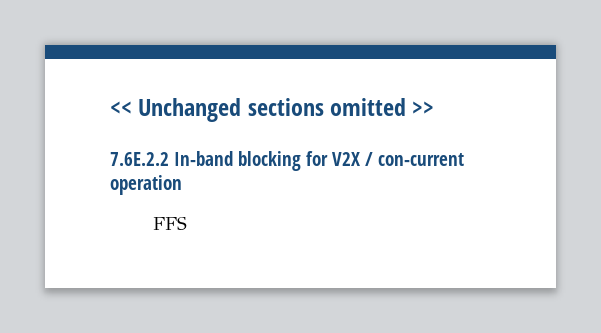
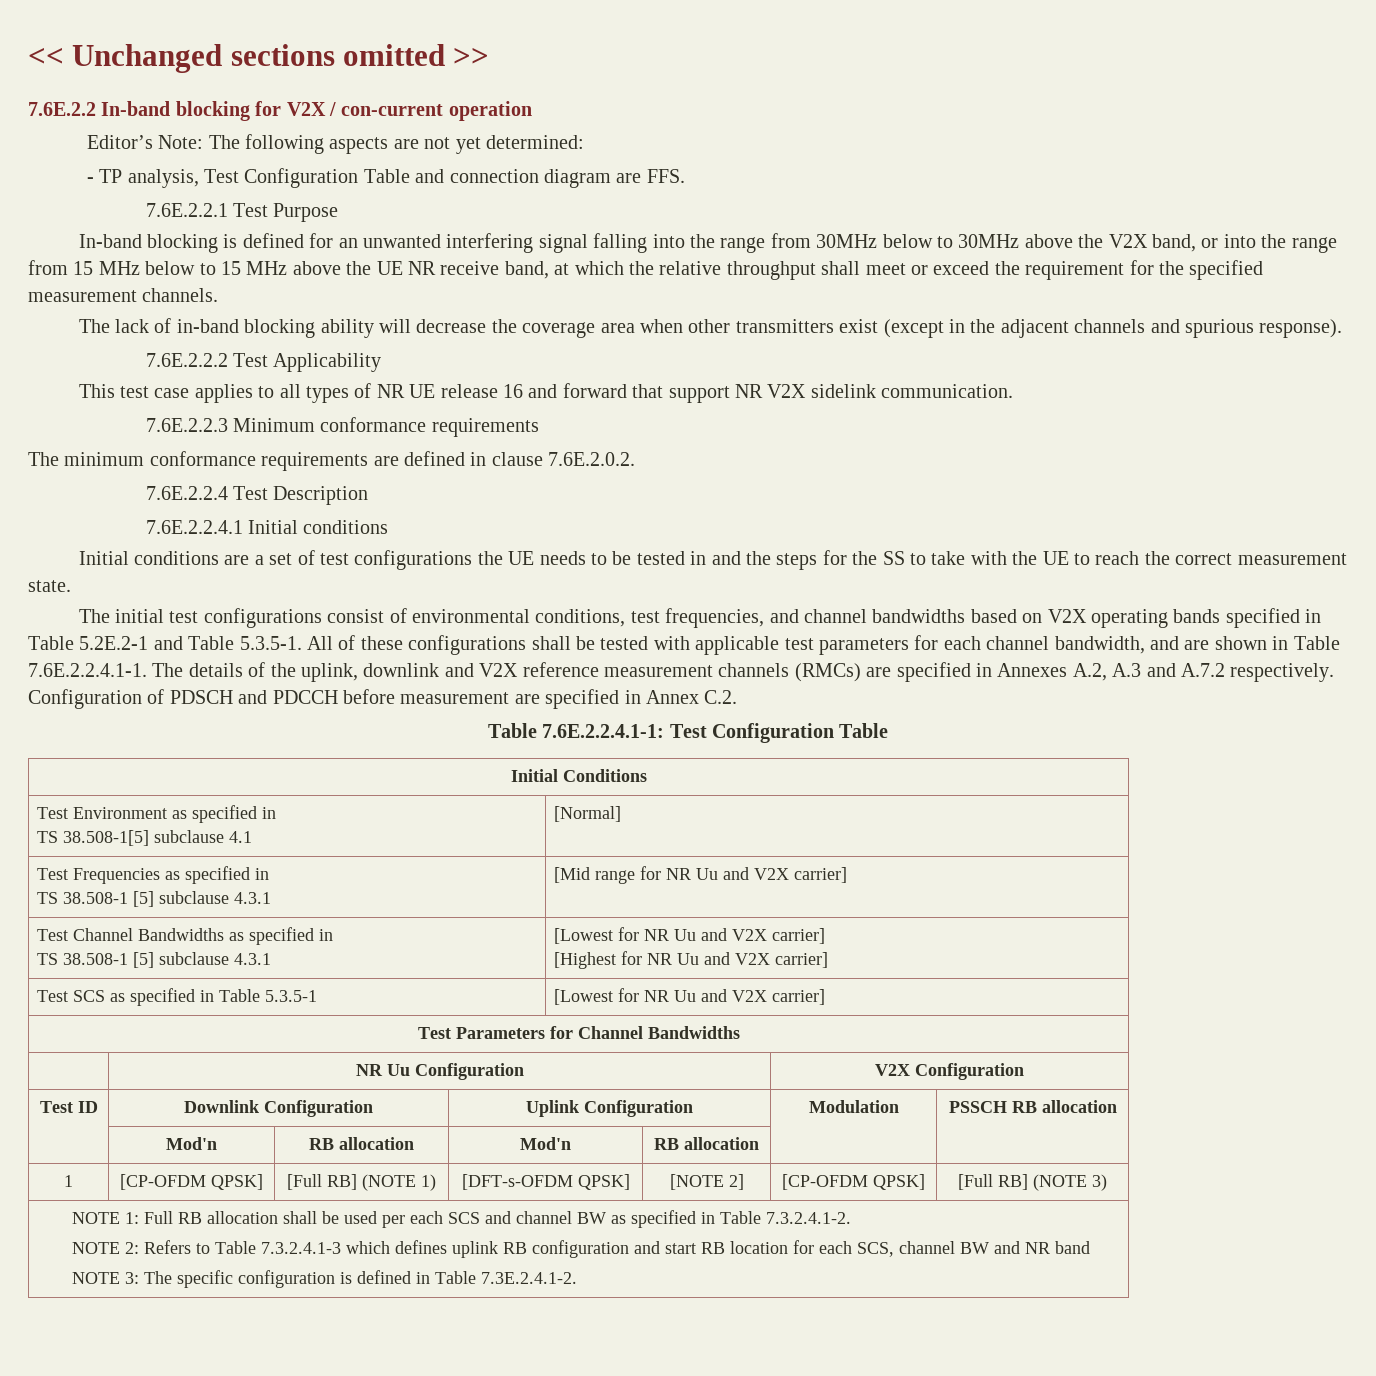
- FFS
+ Editor’s Note: The following aspects are not yet determined:
+ - TP analysis, Test Configuration Table and connection diagram are FFS.
+ 7.6E.2.2.1 Test Purpose
+ In-band blocking is defined for an unwanted interfering signal falling into the range from 30MHz below to 30MHz above the V2X band, or into the range from 15 MHz below to 15 MHz above the UE NR receive band, at which the relative throughput shall meet or exceed the requirement for the specified measurement channels.
+ The lack of in-band blocking ability will decrease the coverage area when other transmitters exist (except in the adjacent channels and spurious response).
+ 7.6E.2.2.2 Test Applicability
+ This test case applies to all types of NR UE release 16 and forward that support NR V2X sidelink communication.
+ 7.6E.2.2.3 Minimum conformance requirements
+ The minimum conformance requirements are defined in clause 7.6E.2.0.2.
+ 7.6E.2.2.4 Test Description
+ 7.6E.2.2.4.1 Initial conditions
+ Initial conditions are a set of test configurations the UE needs to be tested in and the steps for the SS to take with the UE to reach the correct measurement state.
+ The initial test configurations consist of environmental conditions, test frequencies, and channel bandwidths based on V2X operating bands specified in Table 5.2E.2-1 and Table 5.3.5-1. All of these configurations shall be tested with applicable test parameters for each channel bandwidth, and are shown in Table 7.6E.2.2.4.1-1. The details of the uplink, downlink and V2X reference measurement channels (RMCs) are specified in Annexes A.2, A.3 and A.7.2 respectively. Configuration of PDSCH and PDCCH before measurement are specified in Annex C.2.
+ Table 7.6E.2.2.4.1-1: Test Configuration Table
+ Initial Conditions
+ Test Environment as specified in
+ TS 38.508-1[5] subclause 4.1 | [Normal]
+ Test Frequencies as specified in
+ TS 38.508-1 [5] subclause 4.3.1 | [Mid range for NR Uu and V2X carrier]
+ Test Channel Bandwidths as specified in
+ TS 38.508-1 [5] subclause 4.3.1 | [Lowest for NR Uu and V2X carrier]
+ [Highest for NR Uu and V2X carrier]
+ Test SCS as specified in Table 5.3.5-1 | [Lowest for NR Uu and V2X carrier]
+ Test Parameters for Channel Bandwidths
+ | NR Uu Configuration | V2X Configuration
+ Test ID | Downlink Configuration | Uplink Configuration | Modulation | PSSCH RB allocation
+ | Mod'n | RB allocation | Mod'n | RB allocation | |
+ 1 | [CP-OFDM QPSK] | [Full RB] (NOTE 1) | [DFT-s-OFDM QPSK] | [NOTE 2] | [CP-OFDM QPSK] | [Full RB] (NOTE 3)
+ NOTE 1: Full RB allocation shall be used per each SCS and channel BW as specified in Table 7.3.2.4.1-2.
+ NOTE 2: Refers to Table 7.3.2.4.1-3 which defines uplink RB configuration and start RB location for each SCS, channel BW and NR band
+ NOTE 3: The specific configuration is defined in Table 7.3E.2.4.1-2.

